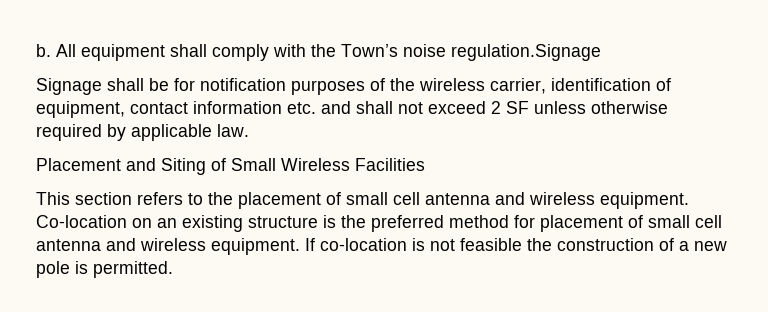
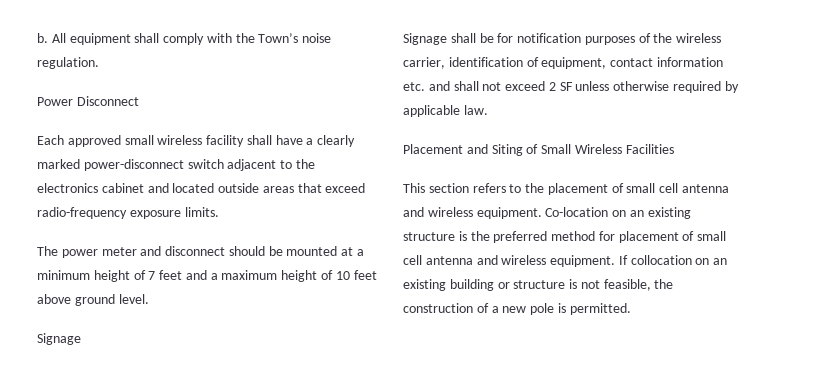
- All equipment shall comply with the Town’s noise regulation.Signage
+ All equipment shall comply with the Town’s noise regulation.
+ Power Disconnect
+ Each approved small wireless facility shall have a clearly marked power-disconnect switch adjacent to the electronics cabinet and located outside areas that exceed radio-frequency exposure limits.
+ The power meter and disconnect should be mounted at a minimum height of 7 feet and a maximum height of 10 feet above ground level.
+ Signage
- If co-location is not feasible the construction of a new pole is permitted.
+ If collocation on an existing building or structure is not feasible, the construction of a new pole is permitted.

